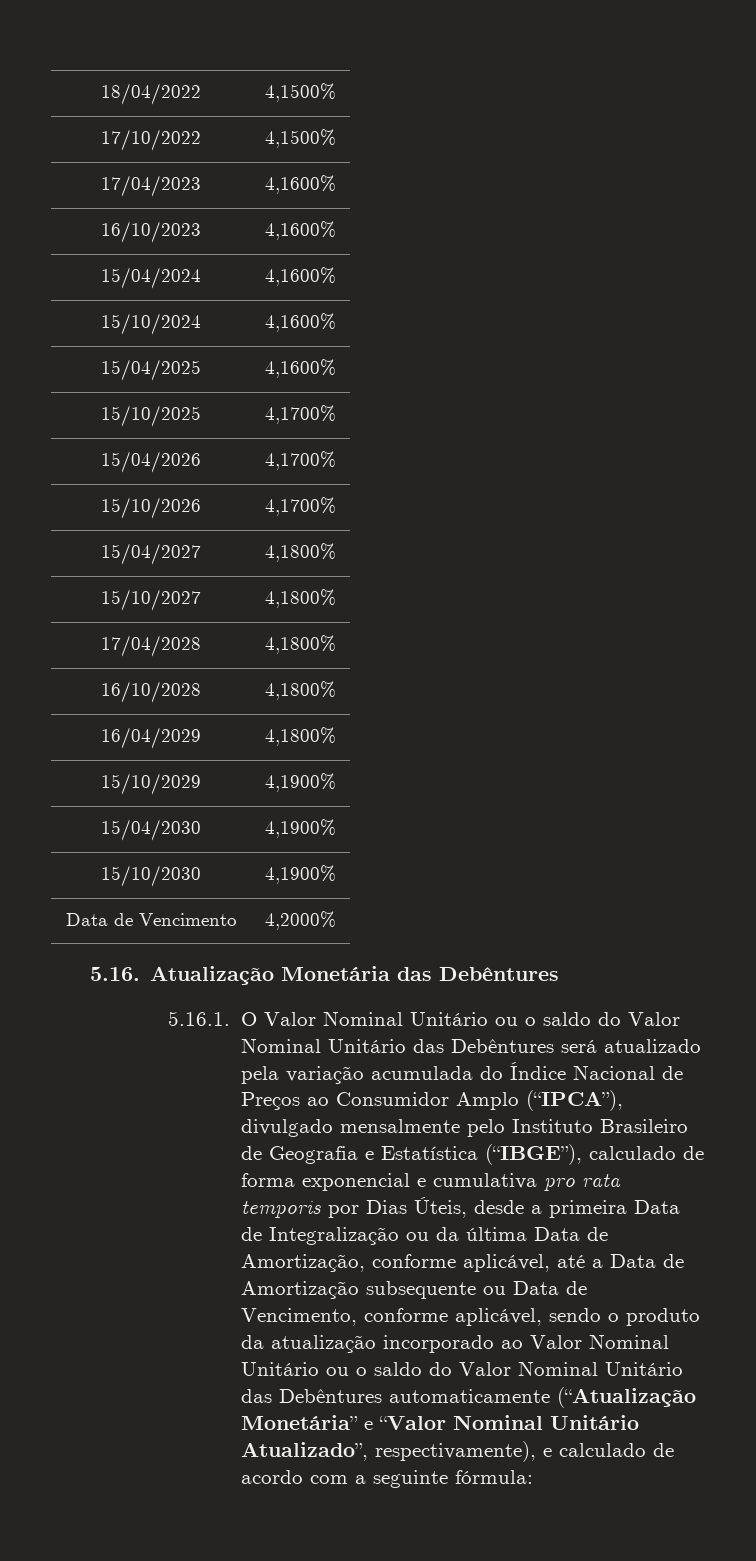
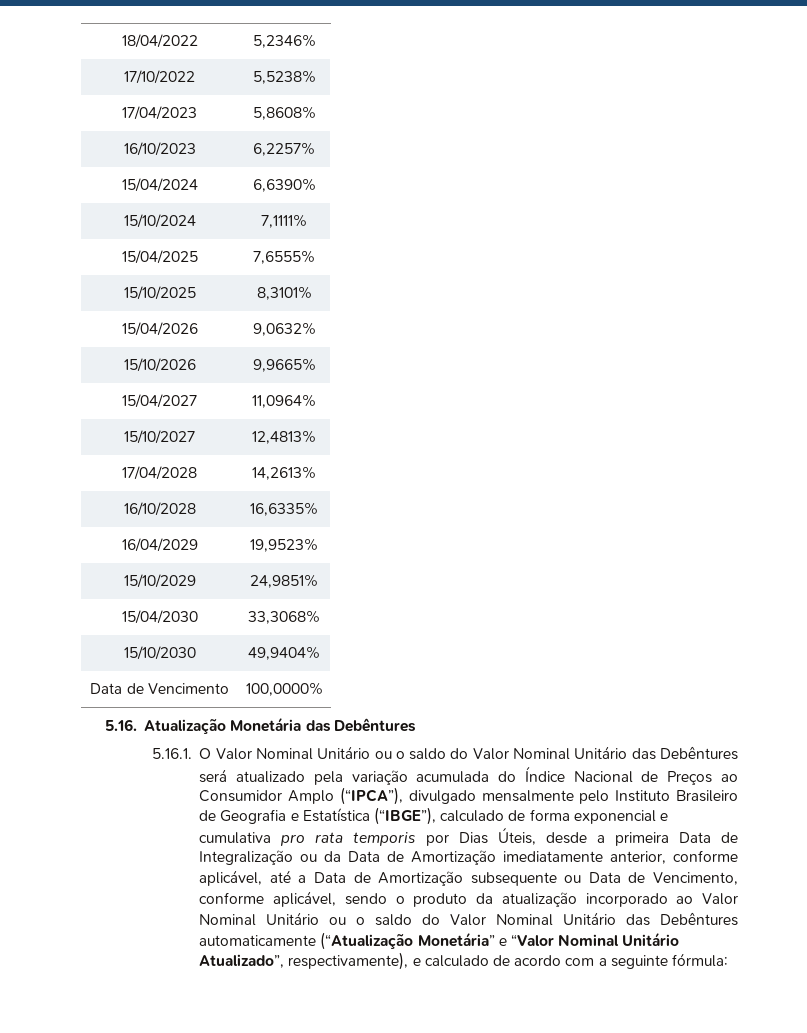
- 18/04/2022 | 4,1500%
+ 18/04/2022 | 5,2346%
- 17/10/2022 | 4,1500%
+ 17/10/2022 | 5,5238%
- 17/04/2023 | 4,1600%
+ 17/04/2023 | 5,8608%
- 16/10/2023 | 4,1600%
+ 16/10/2023 | 6,2257%
- 15/04/2024 | 4,1600%
+ 15/04/2024 | 6,6390%
- 15/10/2024 | 4,1600%
+ 15/10/2024 | 7,1111%
- 15/04/2025 | 4,1600%
+ 15/04/2025 | 7,6555%
- 15/10/2025 | 4,1700%
+ 15/10/2025 | 8,3101%
- 15/04/2026 | 4,1700%
+ 15/04/2026 | 9,0632%
- 15/10/2026 | 4,1700%
+ 15/10/2026 | 9,9665%
- 15/04/2027 | 4,1800%
+ 15/04/2027 | 11,0964%
- 15/10/2027 | 4,1800%
+ 15/10/2027 | 12,4813%
- 17/04/2028 | 4,1800%
+ 17/04/2028 | 14,2613%
- 16/10/2028 | 4,1800%
+ 16/10/2028 | 16,6335%
- 16/04/2029 | 4,1800%
+ 16/04/2029 | 19,9523%
- 15/10/2029 | 4,1900%
+ 15/10/2029 | 24,9851%
- 15/04/2030 | 4,1900%
+ 15/04/2030 | 33,3068%
- 15/10/2030 | 4,1900%
+ 15/10/2030 | 49,9404%
- Data de Vencimento | 4,2000%
+ Data de Vencimento | 100,0000%
- 5.16.1. O Valor Nominal Unitário ou o saldo do Valor Nominal Unitário das Debêntures será atualizado pela variação acumulada do Índice Nacional de Preços ao Consumidor Amplo (“IPCA”), divulgado mensalmente pelo Instituto Brasileiro de Geografia e Estatística (“IBGE”), calculado de forma exponencial e cumulativa pro rata temporis por Dias Úteis, desde a primeira Data de Integralização ou da última Data de Amortização, conforme aplicável, até a Data de Amortização subsequente ou Data de Vencimento, conforme aplicável, sendo o produto da atualização incorporado ao Valor Nominal Unitário ou o saldo do Valor Nominal Unitário das Debêntures automaticamente (“Atualização Monetária” e “Valor Nominal Unitário Atualizado”, respectivamente), e calculado de acordo com a seguinte fórmula:
+ 5.16.1. O Valor Nominal Unitário ou o saldo do Valor Nominal Unitário das Debêntures será atualizado pela variação acumulada do Índice Nacional de Preços ao Consumidor Amplo (“IPCA”), divulgado mensalmente pelo Instituto Brasileiro de Geografia e Estatística (“IBGE”), calculado de forma exponencial e cumulativa pro rata temporis por Dias Úteis, desde a primeira Data de Integralização ou da Data de Amortização imediatamente anterior, conforme aplicável, até a Data de Amortização subsequente ou Data de Vencimento, conforme aplicável, sendo o produto da atualização incorporado ao Valor Nominal Unitário ou o saldo do Valor Nominal Unitário das Debêntures automaticamente (“Atualização Monetária” e “Valor Nominal Unitário Atualizado”, respectivamente), e calculado de acordo com a seguinte fórmula:

